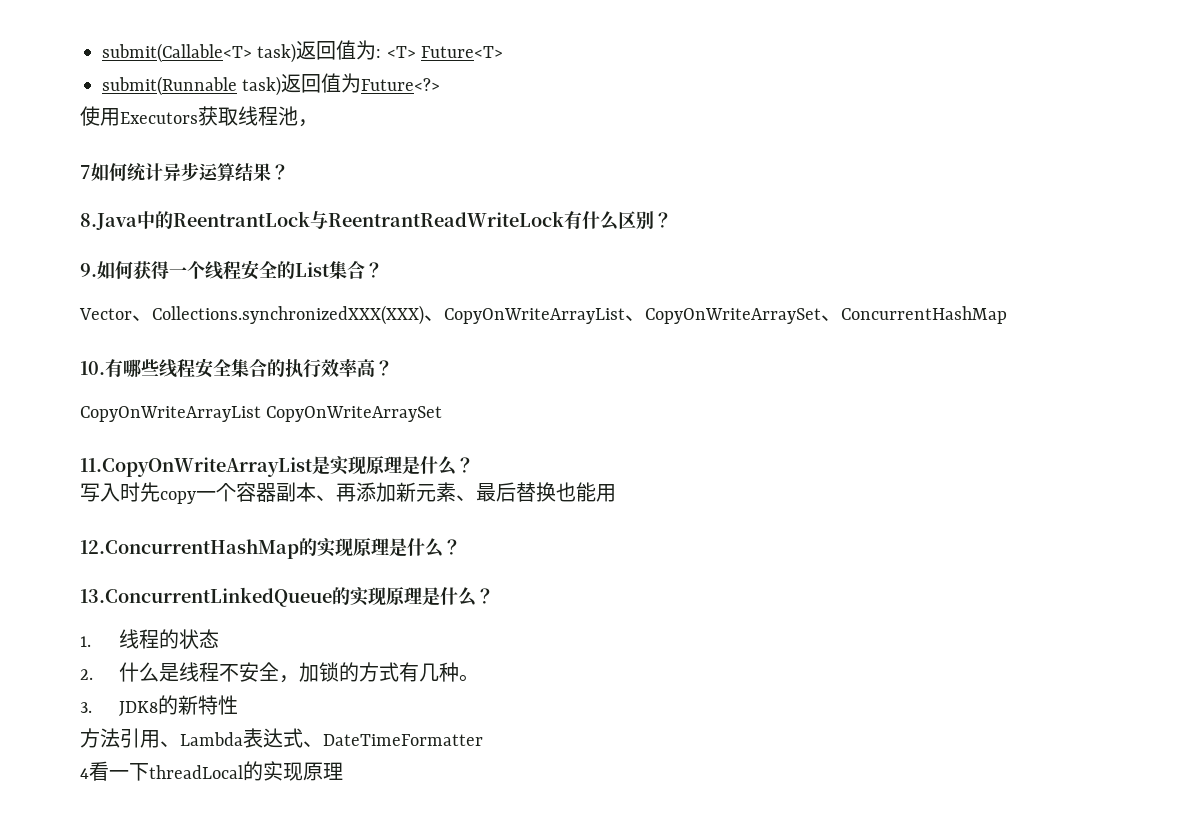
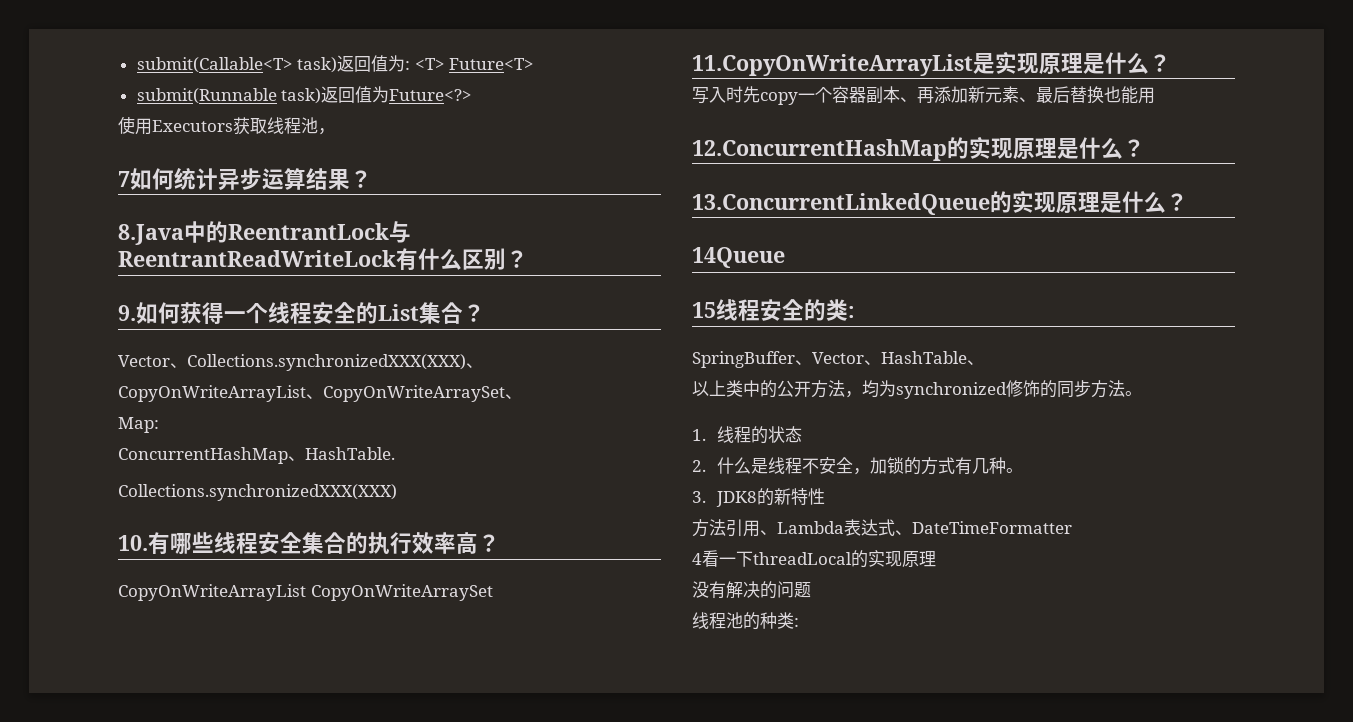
- Vector、Collections.synchronizedXXX(XXX)、CopyOnWriteArrayList、CopyOnWriteArraySet、ConcurrentHashMap
+ Vector、Collections.synchronizedXXX(XXX)、CopyOnWriteArrayList、CopyOnWriteArraySet、
+ Map:
+ ConcurrentHashMap、HashTable.
+ Collections.synchronizedXXX(XXX)
+ 14Queue
+ 15线程安全的类:
+ SpringBuffer、Vector、HashTable、
+ 以上类中的公开方法，均为synchronized修饰的同步方法。
+ 没有解决的问题
+ 线程池的种类:

